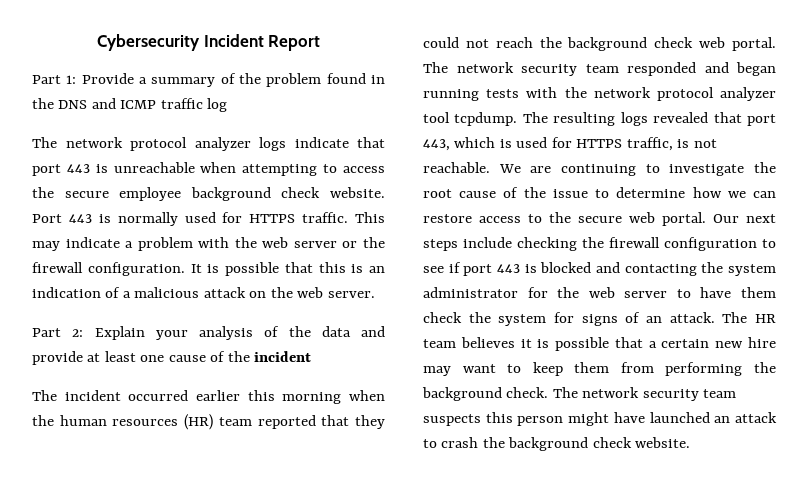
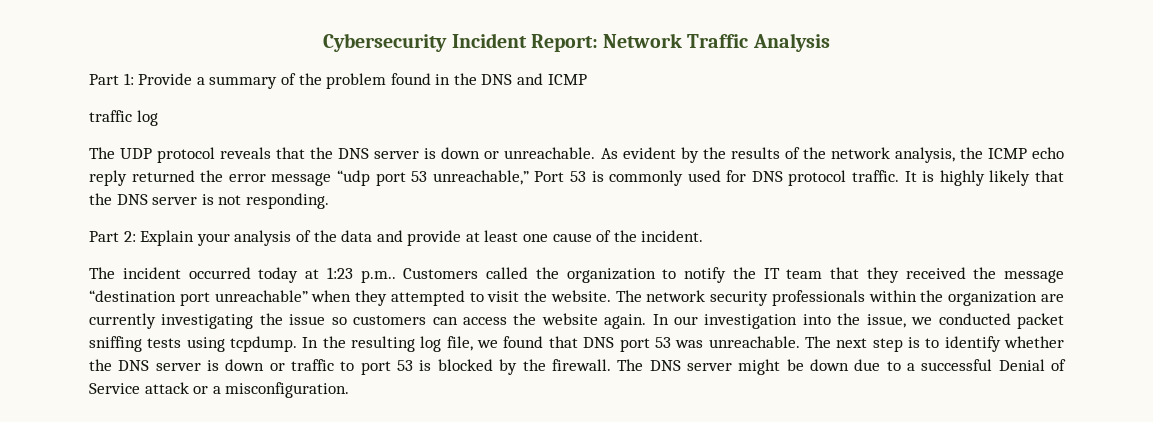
- Cybersecurity Incident Report
+ Cybersecurity Incident Report: Network Traffic Analysis
- Part 1: Provide a summary of the problem found in the DNS and ICMP traffic log
+ Part 1: Provide a summary of the problem found in the DNS and ICMP
+ traffic log
- The network protocol analyzer logs indicate that port 443 is unreachable when attempting to access the secure employee background check website. Port 443 is normally used for HTTPS traffic. This may indicate a problem with the web server or the firewall configuration. It is possible that this is an indication of a malicious attack on the web server.
+ The UDP protocol reveals that the DNS server is down or unreachable. As evident by the results of the network analysis, the ICMP echo reply returned the error message “udp port 53 unreachable,” Port 53 is commonly used for DNS protocol traffic. It is highly likely that the DNS server is not responding.
- Part 2: Explain your analysis of the data and provide at least one cause of the incident
+ Part 2: Explain your analysis of the data and provide at least one cause of the incident.
- The incident occurred earlier this morning when the human resources (HR) team reported that they could not reach the background check web portal. The network security team responded and began running tests with the network protocol analyzer tool tcpdump. The resulting logs revealed that port 443, which is used for HTTPS traffic, is not reachable. We are continuing to investigate the root cause of the issue to determine how we can restore access to the secure web portal. Our next steps include checking the firewall configuration to see if port 443 is blocked and contacting the system administrator for the web server to have them check the system for signs of an attack. The HR team believes it is possible that a certain new hire may want to keep them from performing the background check. The network security team suspects this person might have launched an attack to crash the background check website.
+ The incident occurred today at 1:23 p.m.. Customers called the organization to notify the IT team that they received the message “destination port unreachable” when they attempted to visit the website. The network security professionals within the organization are currently investigating the issue so customers can access the website again. In our investigation into the issue, we conducted packet sniffing tests using tcpdump. In the resulting log file, we found that DNS port 53 was unreachable. The next step is to identify whether the DNS server is down or traffic to port 53 is blocked by the firewall. The DNS server might be down due to a successful Denial of Service attack or a misconfiguration.

